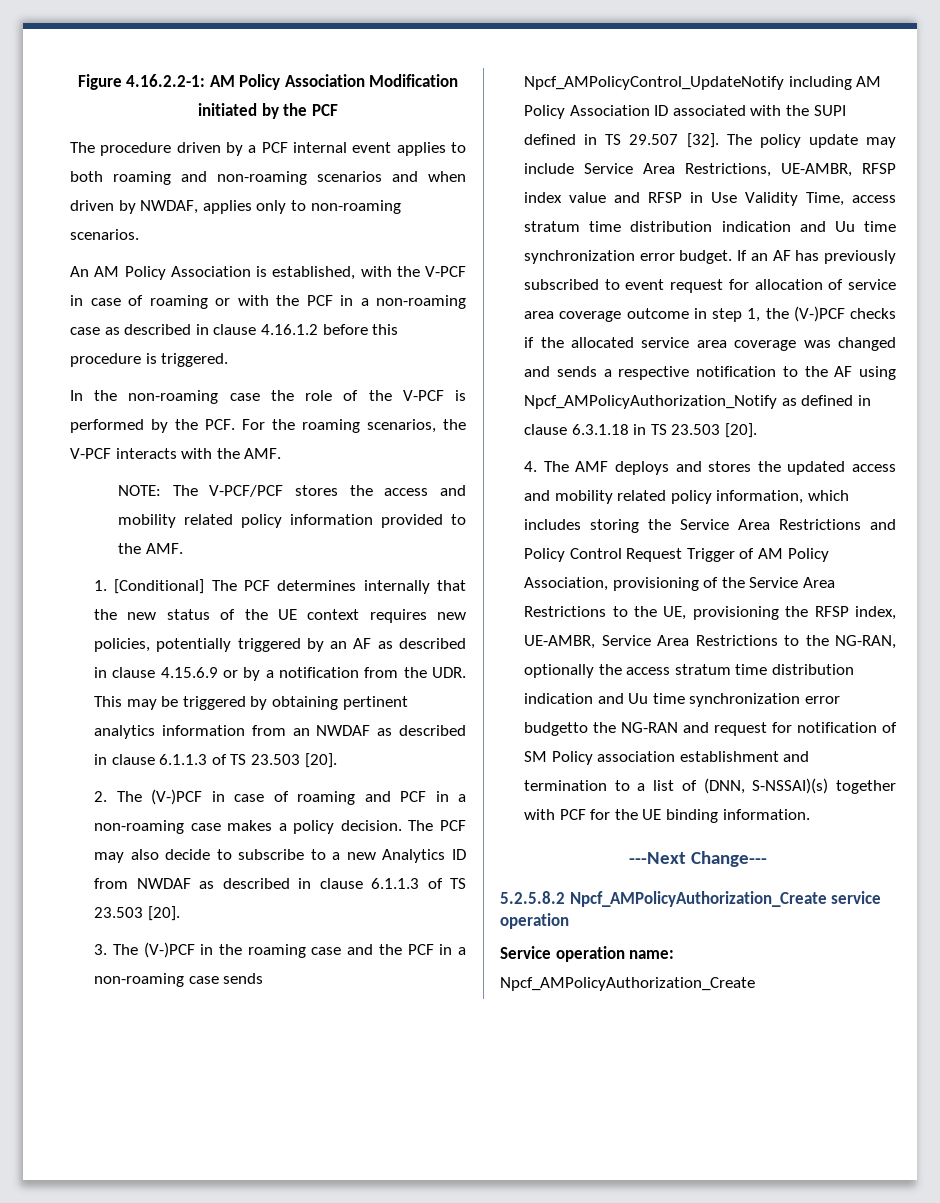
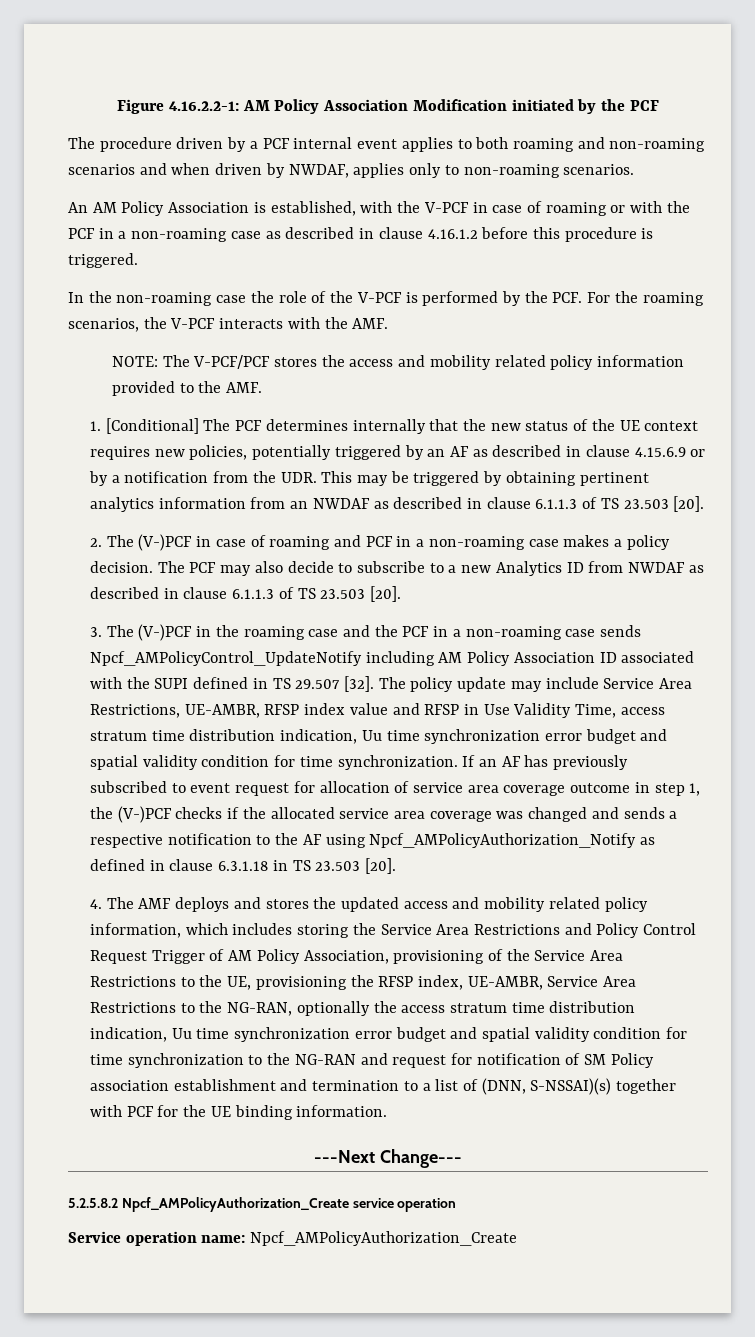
- The policy update may include Service Area Restrictions, UE-AMBR, RFSP index value and RFSP in Use Validity Time, access stratum time distribution indication and Uu time synchronization error budget.
+ The policy update may include Service Area Restrictions, UE-AMBR, RFSP index value and RFSP in Use Validity Time, access stratum time distribution indication, Uu time synchronization error budget and spatial validity condition for time synchronization.
- 4. The AMF deploys and stores the updated access and mobility related policy information, which includes storing the Service Area Restrictions and Policy Control Request Trigger of AM Policy Association, provisioning of the Service Area Restrictions to the UE, provisioning the RFSP index, UE-AMBR, Service Area Restrictions to the NG-RAN, optionally the access stratum time distribution indication and Uu time synchronization error budgetto the NG-RAN and request for notification of SM Policy association establishment and termination to a list of (DNN, S-NSSAI)(s) together with PCF for the UE binding information.
+ 4. The AMF deploys and stores the updated access and mobility related policy information, which includes storing the Service Area Restrictions and Policy Control Request Trigger of AM Policy Association, provisioning of the Service Area Restrictions to the UE, provisioning the RFSP index, UE-AMBR, Service Area Restrictions to the NG-RAN, optionally the access stratum time distribution indication, Uu time synchronization error budget and spatial validity condition for time synchronization to the NG-RAN and request for notification of SM Policy association establishment and termination to a list of (DNN, S-NSSAI)(s) together with PCF for the UE binding information.

